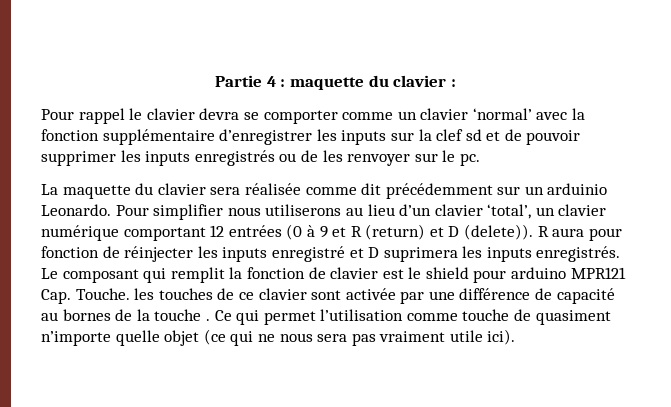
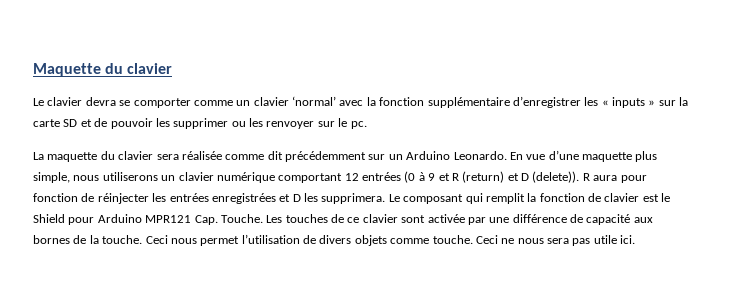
- Partie 4 : maquette du clavier :
- Pour rappel le clavier devra se comporter comme un clavier ‘normal’ avec la fonction supplémentaire d’enregistrer les inputs sur la clef sd et de pouvoir supprimer les inputs enregistrés ou de les renvoyer sur le pc.
+ Maquette du clavier
+ Le clavier devra se comporter comme un clavier ‘normal’ avec la fonction supplémentaire d’enregistrer les « inputs » sur la carte SD et de pouvoir les supprimer ou les renvoyer sur le pc.
- La maquette du clavier sera réalisée comme dit précédemment sur un arduinio Leonardo. Pour simplifier nous utiliserons au lieu d’un clavier ‘total’, un clavier numérique comportant 12 entrées (0 à 9 et R (return) et D (delete)).
+ La maquette du clavier sera réalisée comme dit précédemment sur un Arduino Leonardo. En vue d’une maquette plus simple, nous utiliserons un clavier numérique comportant 12 entrées (0 à 9 et R (return) et D (delete)).
- R aura pour fonction de réinjecter les inputs enregistré et D suprimera les inputs enregistrés.
+ R aura pour fonction de réinjecter les entrées enregistrées et D les supprimera.
- Le composant qui remplit la fonction de clavier est le shield pour arduino MPR121 Cap. Touche. les touches de ce clavier sont activée par une différence de capacité au bornes de la touche . Ce qui permet l’utilisation comme touche de quasiment n’importe quelle objet (ce qui ne nous sera pas vraiment utile ici).
+ Le composant qui remplit la fonction de clavier est le Shield pour Arduino MPR121 Cap. Touche. Les touches de ce clavier sont activée par une différence de capacité aux bornes de la touche. Ceci nous permet l’utilisation de divers objets comme touche. Ceci ne nous sera pas utile ici.

